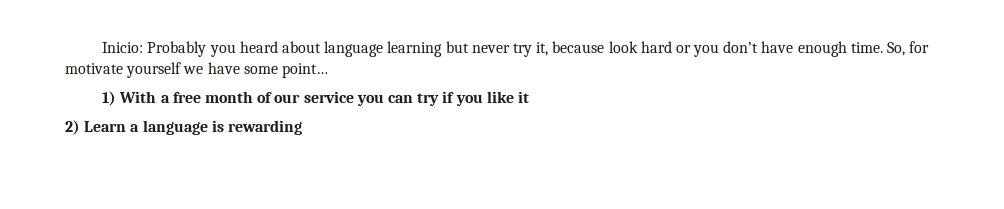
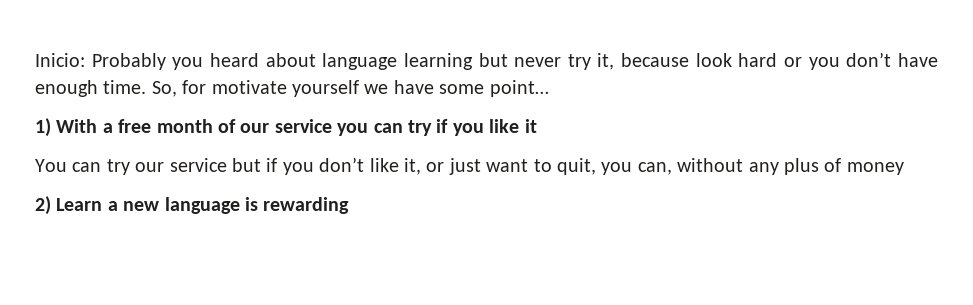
+ You can try our service but if you don’t like it, or just want to quit, you can, without any plus of money
- 2) Learn a language is rewarding
+ 2) Learn a new language is rewarding

